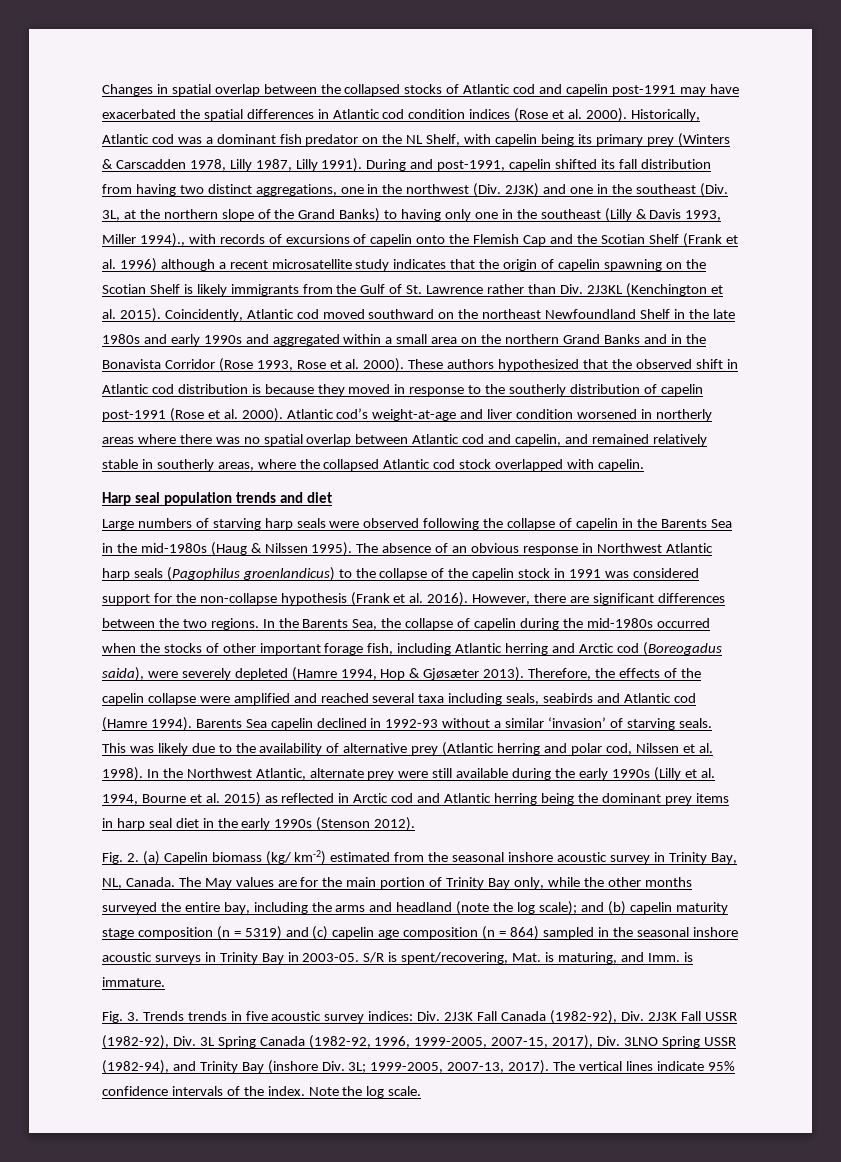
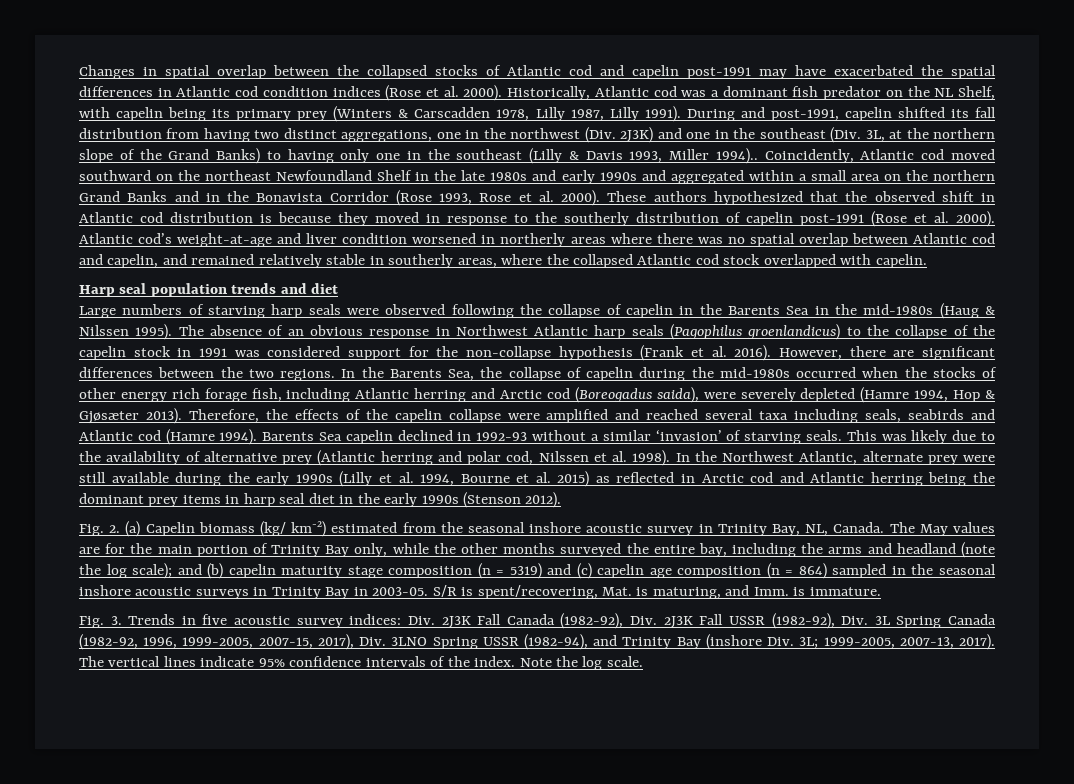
- During and post-1991, capelin shifted its fall distribution from having two distinct aggregations, one in the northwest (Div. 2J3K) and one in the southeast (Div. 3L, at the northern slope of the Grand Banks) to having only one in the southeast (Lilly & Davis 1993, Miller 1994)., with records of excursions of capelin onto the Flemish Cap and the Scotian Shelf (Frank et al. 1996) although a recent microsatellite study indicates that the origin of capelin spawning on the Scotian Shelf is likely immigrants from the Gulf of St. Lawrence rather than Div. 2J3KL (Kenchington et al. 2015).
+ During and post-1991, capelin shifted its fall distribution from having two distinct aggregations, one in the northwest (Div. 2J3K) and one in the southeast (Div. 3L, at the northern slope of the Grand Banks) to having only one in the southeast (Lilly & Davis 1993, Miller 1994)..
- In the Barents Sea, the collapse of capelin during the mid-1980s occurred when the stocks of other important forage fish, including Atlantic herring and Arctic cod (Boreogadus saida), were severely depleted (Hamre 1994, Hop & Gjøsæter 2013).
+ In the Barents Sea, the collapse of capelin during the mid-1980s occurred when the stocks of other energy rich forage fish, including Atlantic herring and Arctic cod (Boreogadus saida), were severely depleted (Hamre 1994, Hop & Gjøsæter 2013).
- Fig. 3. Trends trends in five acoustic survey indices: Div. 2J3K Fall Canada (1982-92), Div. 2J3K Fall USSR (1982-92), Div. 3L Spring Canada (1982-92, 1996, 1999-2005, 2007-15, 2017), Div. 3LNO Spring USSR (1982-94), and Trinity Bay (inshore Div. 3L; 1999-2005, 2007-13, 2017).
+ Fig. 3. Trends in five acoustic survey indices: Div. 2J3K Fall Canada (1982-92), Div. 2J3K Fall USSR (1982-92), Div. 3L Spring Canada (1982-92, 1996, 1999-2005, 2007-15, 2017), Div. 3LNO Spring USSR (1982-94), and Trinity Bay (inshore Div. 3L; 1999-2005, 2007-13, 2017).

